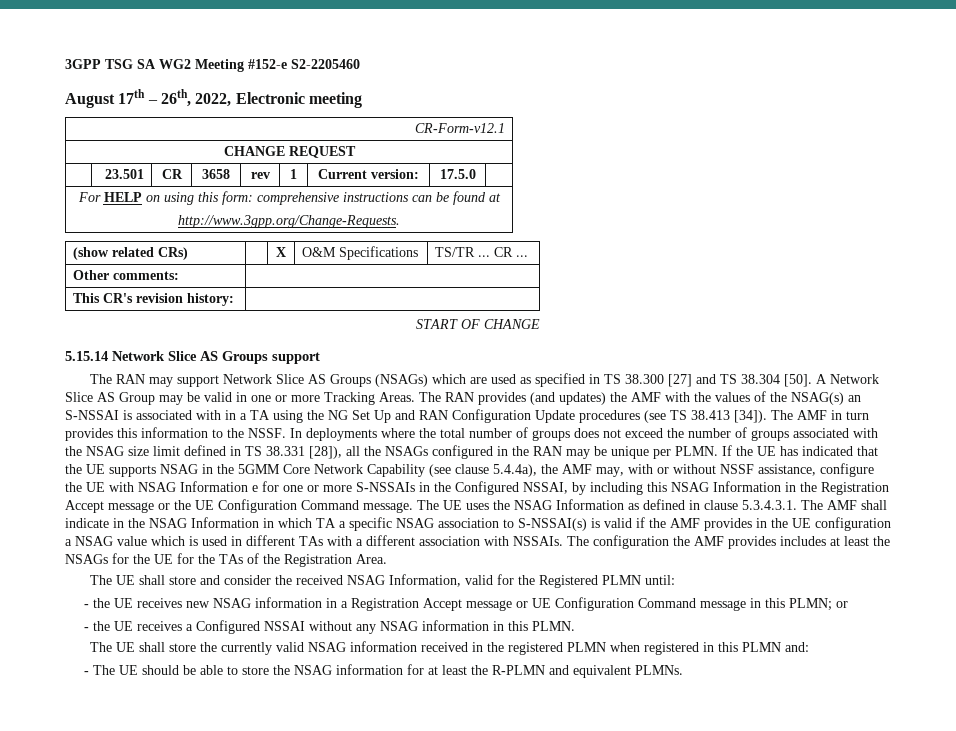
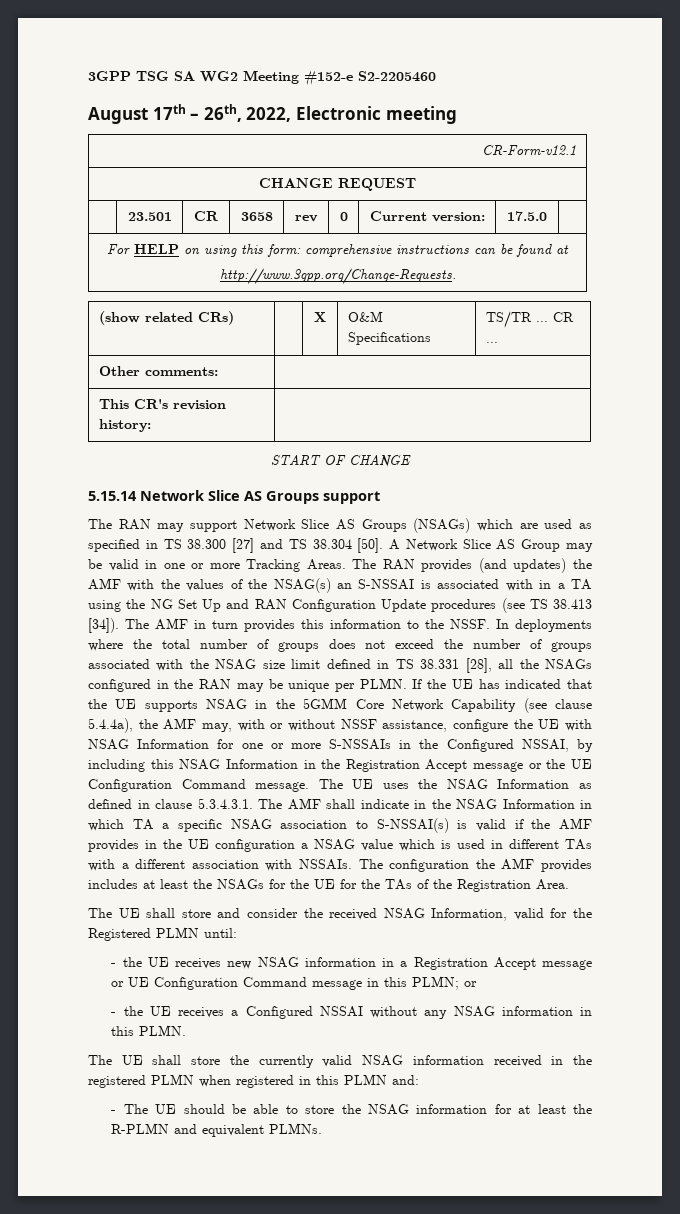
- | 23.501 | CR | 3658 | rev | 1 | Current version: | 17.5.0 |
+ | 23.501 | CR | 3658 | rev | 0 | Current version: | 17.5.0 |
- In deployments where the total number of groups does not exceed the number of groups associated with the NSAG size limit defined in TS 38.331 [28]), all the NSAGs configured in the RAN may be unique per PLMN.
+ In deployments where the total number of groups does not exceed the number of groups associated with the NSAG size limit defined in TS 38.331 [28], all the NSAGs configured in the RAN may be unique per PLMN.
- If the UE has indicated that the UE supports NSAG in the 5GMM Core Network Capability (see clause 5.4.4a), the AMF may, with or without NSSF assistance, configure the UE with NSAG Information e for one or more S-NSSAIs in the Configured NSSAI, by including this NSAG Information in the Registration Accept message or the UE Configuration Command message.
+ If the UE has indicated that the UE supports NSAG in the 5GMM Core Network Capability (see clause 5.4.4a), the AMF may, with or without NSSF assistance, configure the UE with NSAG Information for one or more S-NSSAIs in the Configured NSSAI, by including this NSAG Information in the Registration Accept message or the UE Configuration Command message.

